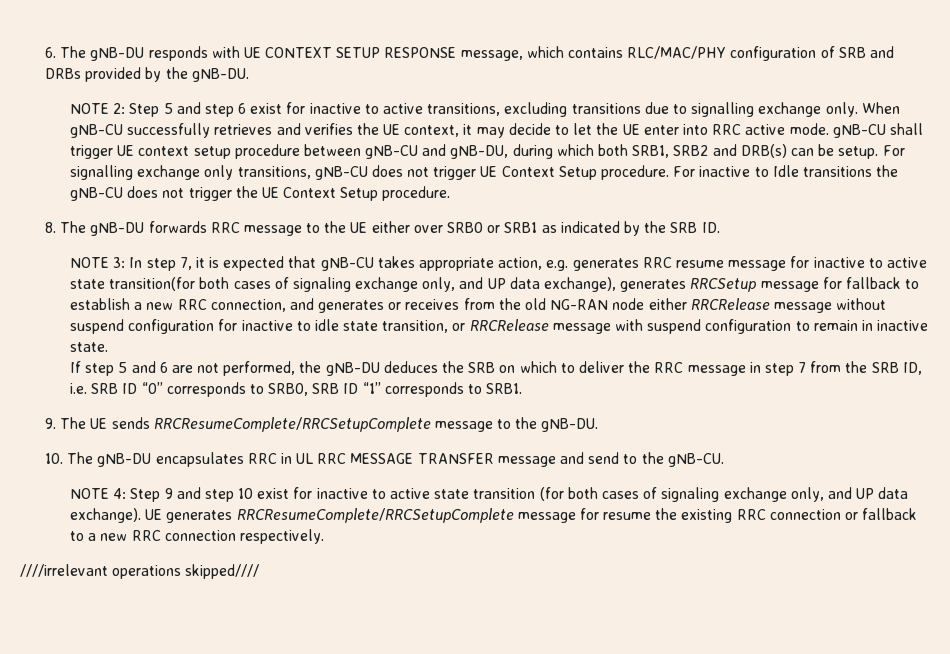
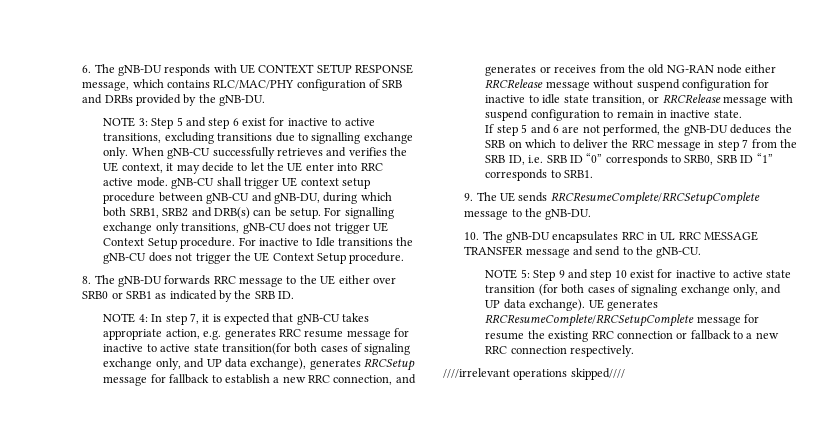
- NOTE 2: Step 5 and step 6 exist for inactive to active transitions, excluding transitions due to signalling exchange only.
+ NOTE 3: Step 5 and step 6 exist for inactive to active transitions, excluding transitions due to signalling exchange only.
- NOTE 3:
+ NOTE 4:
- NOTE 4: Step 9 and step 10 exist for inactive to active state transition (for both cases of signaling exchange only, and UP data exchange).
+ NOTE 5: Step 9 and step 10 exist for inactive to active state transition (for both cases of signaling exchange only, and UP data exchange).

